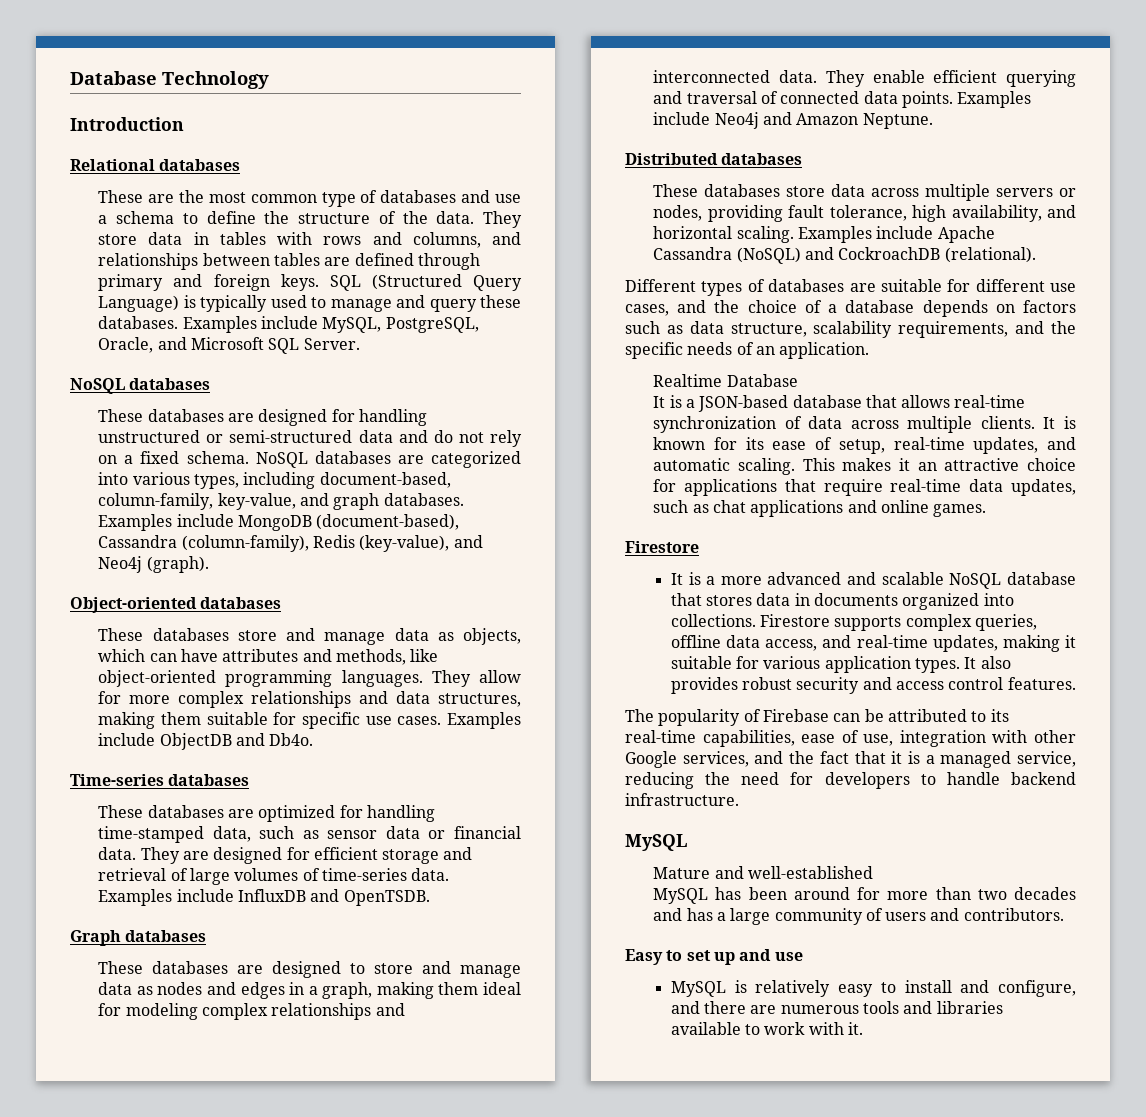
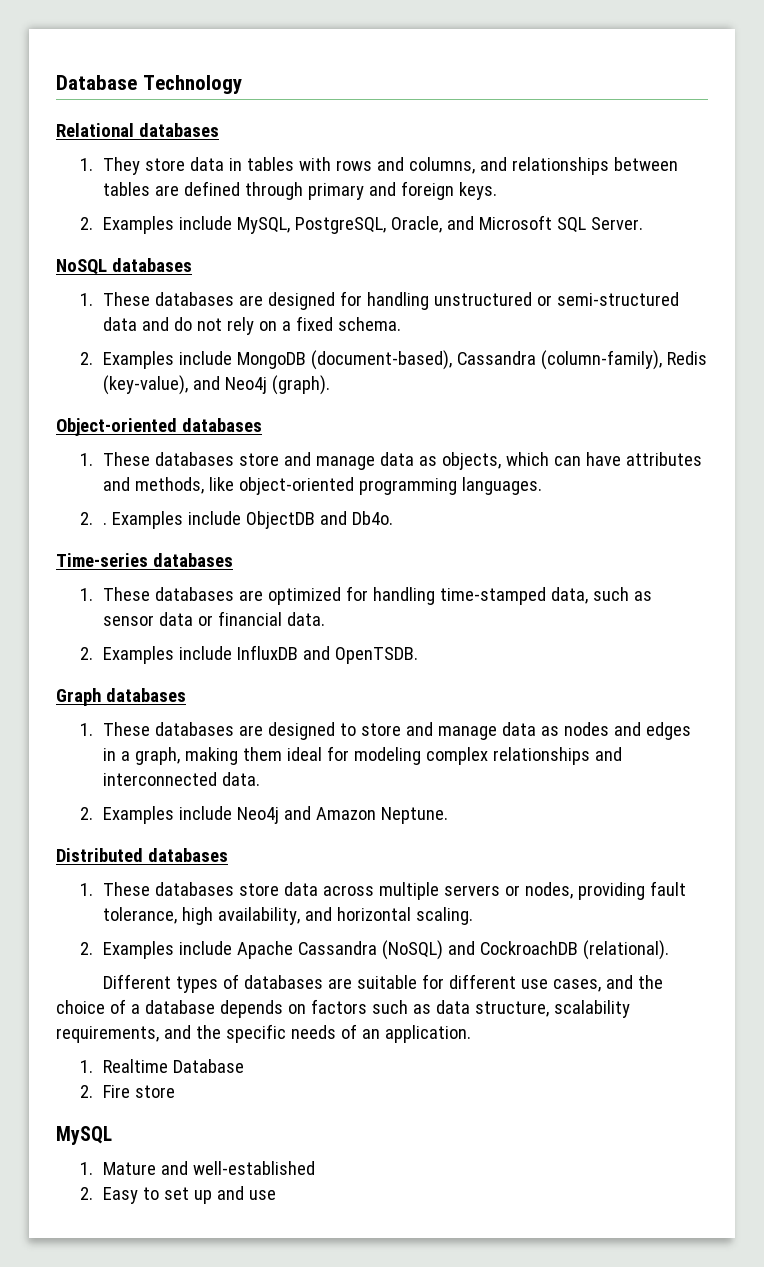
- Introduction
- These are the most common type of databases and use a schema to define the structure of the data. They store data in tables with rows and columns, and relationships between tables are defined through primary and foreign keys. SQL (Structured Query Language) is typically used to manage and query these databases. Examples include MySQL, PostgreSQL, Oracle, and Microsoft SQL Server.
+ 1. They store data in tables with rows and columns, and relationships between tables are defined through primary and foreign keys.
+ 2. Examples include MySQL, PostgreSQL, Oracle, and Microsoft SQL Server.
- These databases are designed for handling unstructured or semi-structured data and do not rely on a fixed schema. NoSQL databases are categorized into various types, including document-based, column-family, key-value, and graph databases. Examples include MongoDB (document-based), Cassandra (column-family), Redis (key-value), and Neo4j (graph).
+ 1. These databases are designed for handling unstructured or semi-structured data and do not rely on a fixed schema.
+ 2. Examples include MongoDB (document-based), Cassandra (column-family), Redis (key-value), and Neo4j (graph).
- These databases store and manage data as objects, which can have attributes and methods, like object-oriented programming languages. They allow for more complex relationships and data structures, making them suitable for specific use cases.
+ 1. These databases store and manage data as objects, which can have attributes and methods, like object-oriented programming languages.
+ 2. .
- These databases are optimized for handling time-stamped data, such as sensor data or financial data. They are designed for efficient storage and retrieval of large volumes of time-series data. Examples include InfluxDB and OpenTSDB.
+ 1. These databases are optimized for handling time-stamped data, such as sensor data or financial data.
+ 2. Examples include InfluxDB and OpenTSDB.
- These databases are designed to store and manage data as nodes and edges in a graph, making them ideal for modeling complex relationships and interconnected data. They enable efficient querying and traversal of connected data points. Examples include Neo4j and Amazon Neptune.
+ 1. These databases are designed to store and manage data as nodes and edges in a graph, making them ideal for modeling complex relationships and interconnected data.
+ 2. Examples include Neo4j and Amazon Neptune.
- These databases store data across multiple servers or nodes, providing fault tolerance, high availability, and horizontal scaling. Examples include Apache Cassandra (NoSQL) and CockroachDB (relational).
+ 1. These databases store data across multiple servers or nodes, providing fault tolerance, high availability, and horizontal scaling.
+ 2. Examples include Apache Cassandra (NoSQL) and CockroachDB (relational).
- Realtime Database
+ 1. Realtime Database
- It is a JSON-based database that allows real-time synchronization of data across multiple clients. It is known for its ease of setup, real-time updates, and automatic scaling. This makes it an attractive choice for applications that require real-time data updates, such as chat applications and online games.
- Firestore
- It is a more advanced and scalable NoSQL database that stores data in documents organized into collections. Firestore supports complex queries, offline data access, and real-time updates, making it suitable for various application types. It also provides robust security and access control features.
- The popularity of Firebase can be attributed to its real-time capabilities, ease of use, integration with other Google services, and the fact that it is a managed service, reducing the need for developers to handle backend infrastructure.
+ 2. Fire store
- Mature and well-established
+ 1. Mature and well-established
- MySQL has been around for more than two decades and has a large community of users and contributors.
- Easy to set up and use
+ 2. Easy to set up and use
- MySQL is relatively easy to install and configure, and there are numerous tools and libraries available to work with it.

